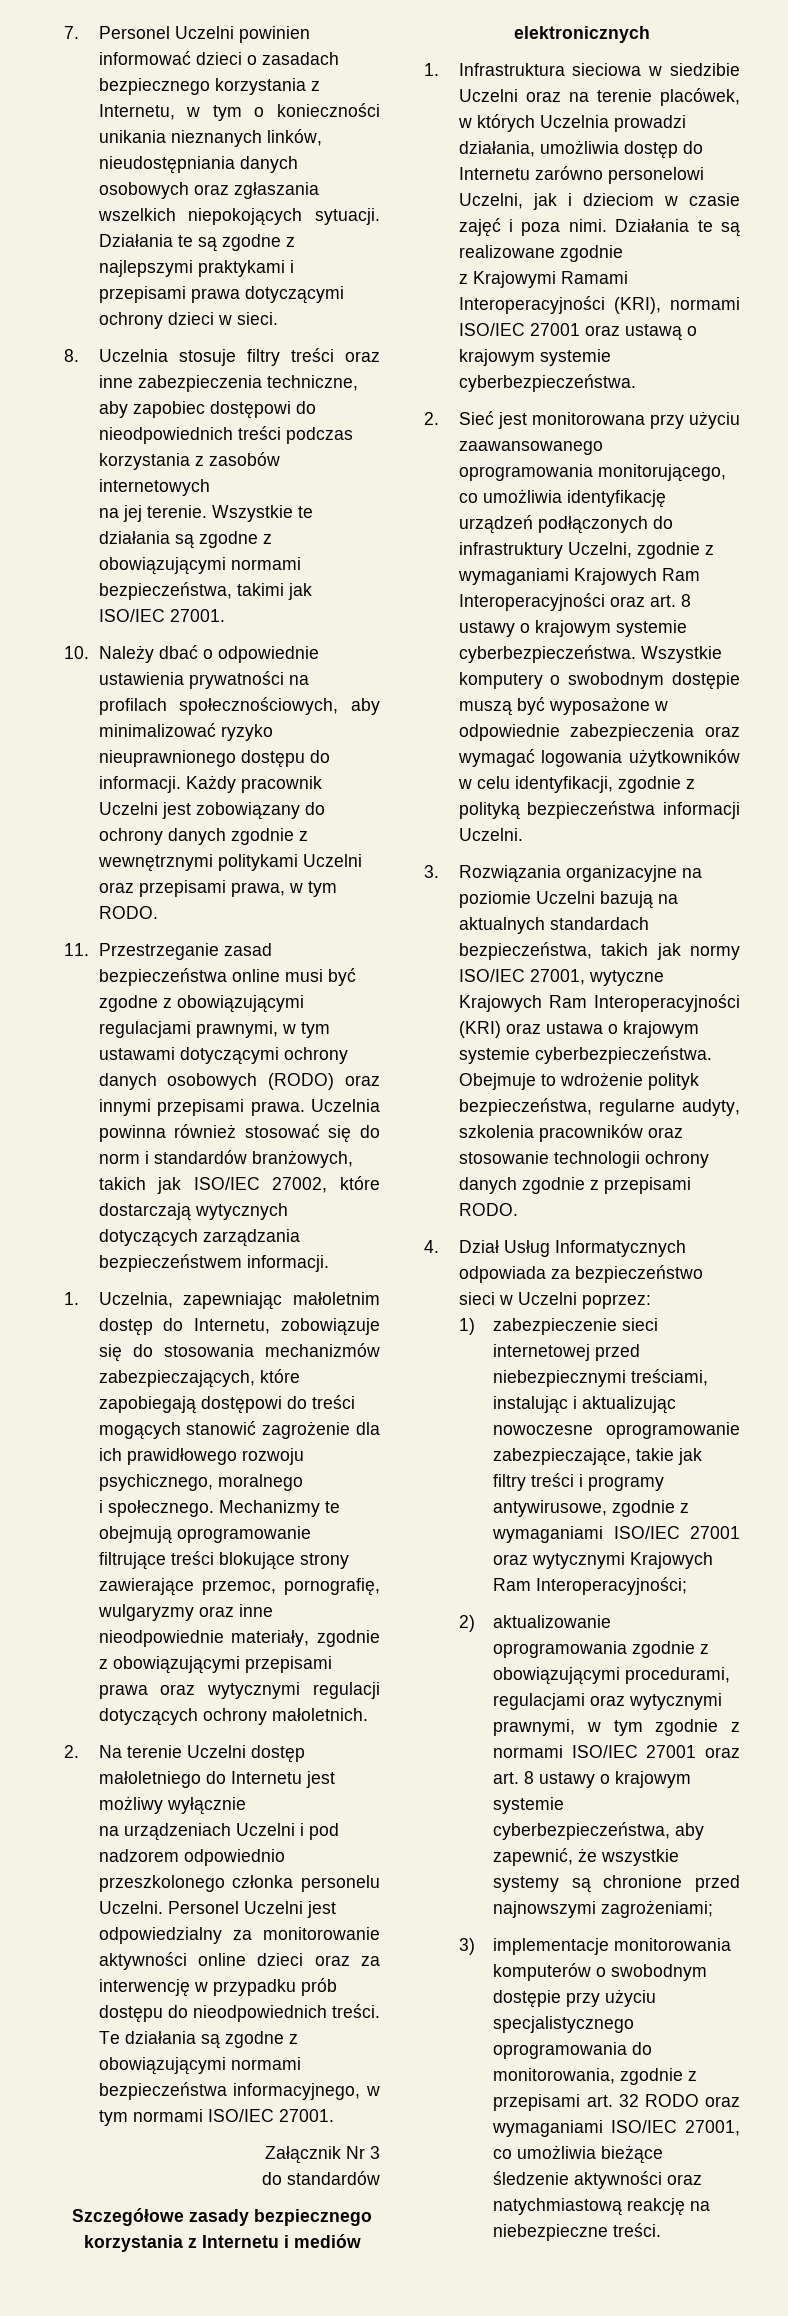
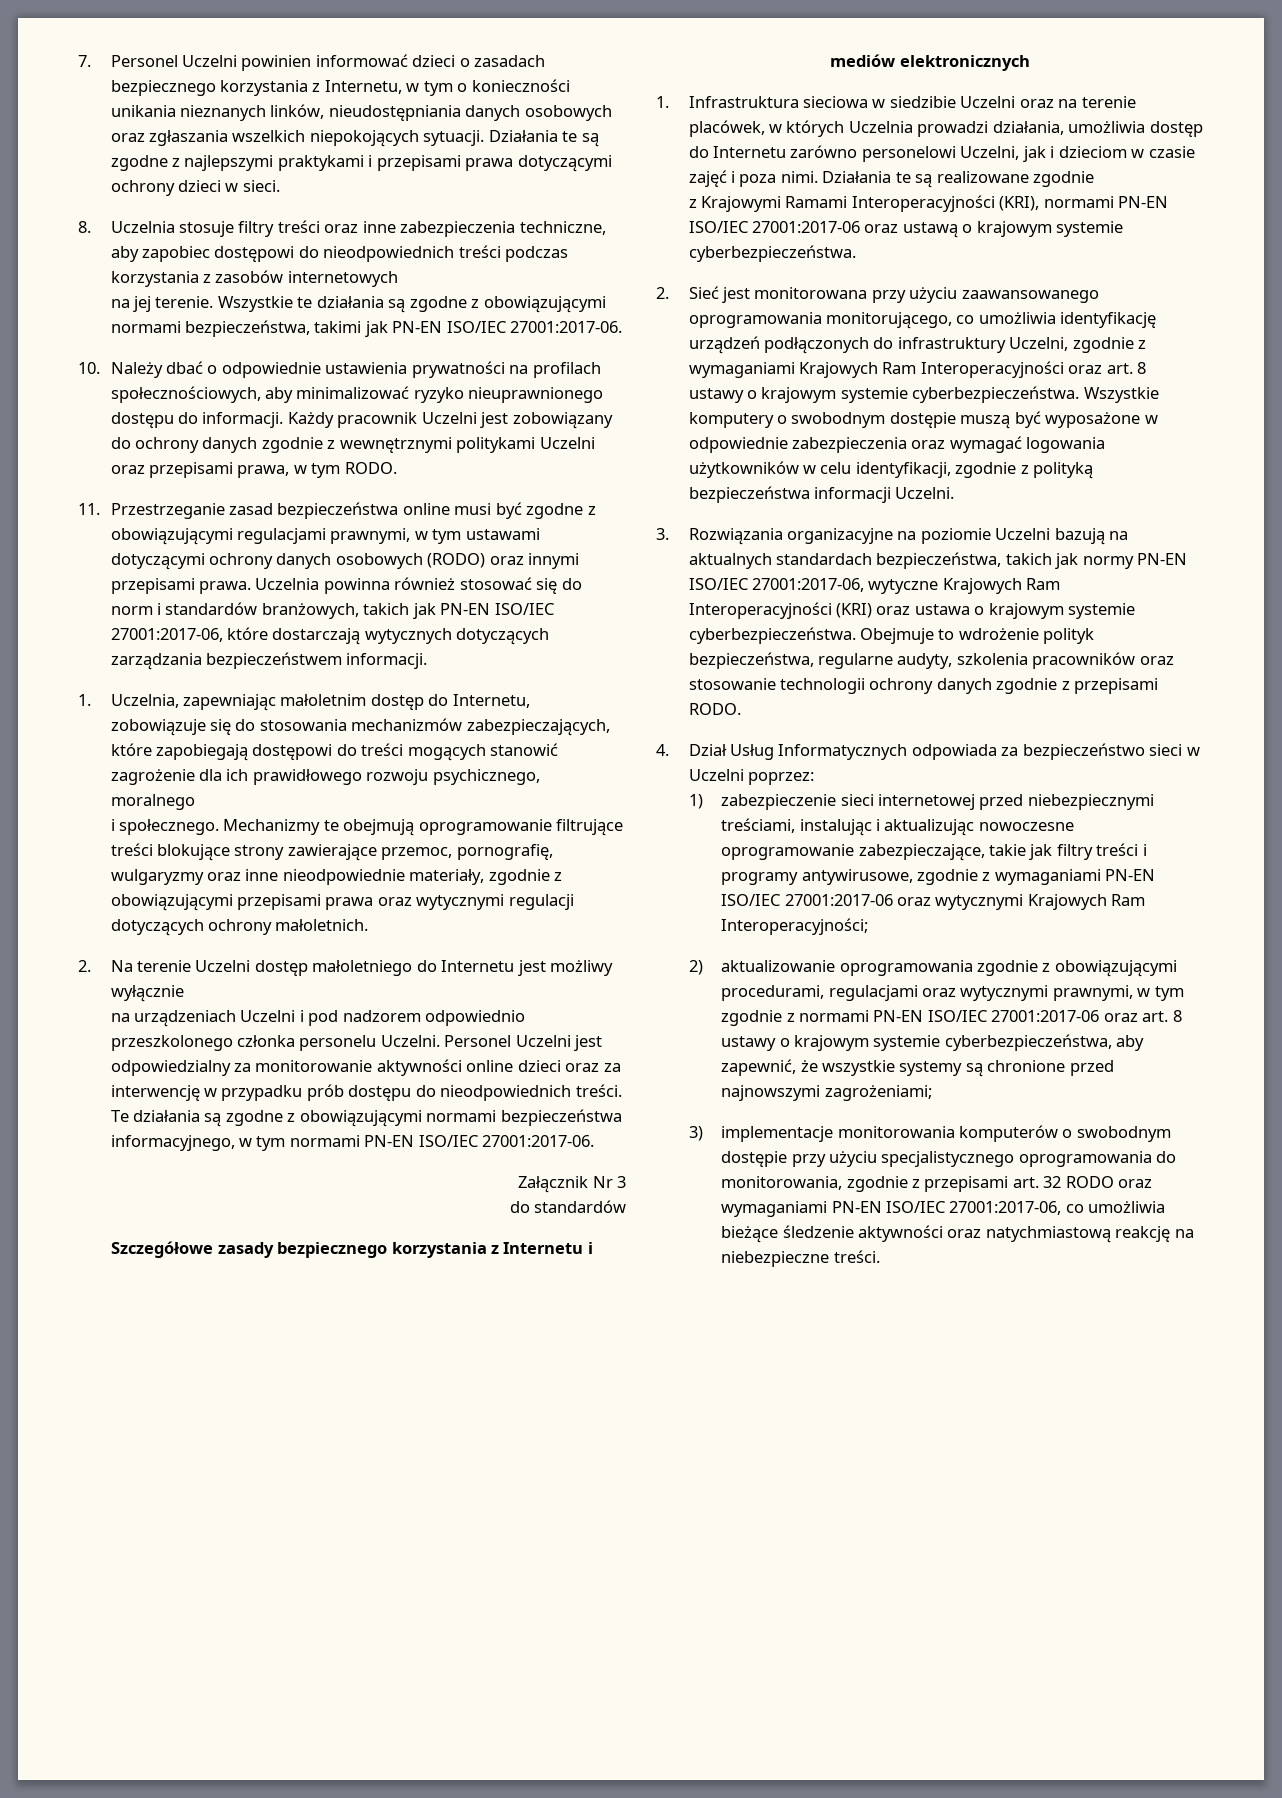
- Wszystkie te działania są zgodne z obowiązującymi normami bezpieczeństwa, takimi jak ISO/IEC 27001.
+ Wszystkie te działania są zgodne z obowiązującymi normami bezpieczeństwa, takimi jak PN-EN ISO/IEC 27001:2017-06.
- Uczelnia powinna również stosować się do norm i standardów branżowych, takich jak ISO/IEC 27002, które dostarczają wytycznych dotyczących zarządzania bezpieczeństwem informacji.
+ Uczelnia powinna również stosować się do norm i standardów branżowych, takich jak PN-EN ISO/IEC 27001:2017-06, które dostarczają wytycznych dotyczących zarządzania bezpieczeństwem informacji.
- Te działania są zgodne z obowiązującymi normami bezpieczeństwa informacyjnego, w tym normami ISO/IEC 27001.
+ Te działania są zgodne z obowiązującymi normami bezpieczeństwa informacyjnego, w tym normami PN-EN ISO/IEC 27001:2017-06.
- z Krajowymi Ramami Interoperacyjności (KRI), normami ISO/IEC 27001 oraz ustawą o krajowym systemie cyberbezpieczeństwa.
+ z Krajowymi Ramami Interoperacyjności (KRI), normami PN-EN ISO/IEC 27001:2017-06 oraz ustawą o krajowym systemie cyberbezpieczeństwa.
- 3. Rozwiązania organizacyjne na poziomie Uczelni bazują na aktualnych standardach bezpieczeństwa, takich jak normy ISO/IEC 27001, wytyczne Krajowych Ram Interoperacyjności (KRI) oraz ustawa o krajowym systemie cyberbezpieczeństwa.
+ 3. Rozwiązania organizacyjne na poziomie Uczelni bazują na aktualnych standardach bezpieczeństwa, takich jak normy PN-EN ISO/IEC 27001:2017-06, wytyczne Krajowych Ram Interoperacyjności (KRI) oraz ustawa o krajowym systemie cyberbezpieczeństwa.
- 1) zabezpieczenie sieci internetowej przed niebezpiecznymi treściami, instalując i aktualizując nowoczesne oprogramowanie zabezpieczające, takie jak filtry treści i programy antywirusowe, zgodnie z wymaganiami ISO/IEC 27001 oraz wytycznymi Krajowych Ram Interoperacyjności;
+ 1) zabezpieczenie sieci internetowej przed niebezpiecznymi treściami, instalując i aktualizując nowoczesne oprogramowanie zabezpieczające, takie jak filtry treści i programy antywirusowe, zgodnie z wymaganiami PN-EN ISO/IEC 27001:2017-06 oraz wytycznymi Krajowych Ram Interoperacyjności;
- 2) aktualizowanie oprogramowania zgodnie z obowiązującymi procedurami, regulacjami oraz wytycznymi prawnymi, w tym zgodnie z normami ISO/IEC 27001 oraz art. 8 ustawy o krajowym systemie cyberbezpieczeństwa, aby zapewnić, że wszystkie systemy są chronione przed najnowszymi zagrożeniami;
+ 2) aktualizowanie oprogramowania zgodnie z obowiązującymi procedurami, regulacjami oraz wytycznymi prawnymi, w tym zgodnie z normami PN-EN ISO/IEC 27001:2017-06 oraz art. 8 ustawy o krajowym systemie cyberbezpieczeństwa, aby zapewnić, że wszystkie systemy są chronione przed najnowszymi zagrożeniami;
- 3) implementacje monitorowania komputerów o swobodnym dostępie przy użyciu specjalistycznego oprogramowania do monitorowania, zgodnie z przepisami art. 32 RODO oraz wymaganiami ISO/IEC 27001, co umożliwia bieżące śledzenie aktywności oraz natychmiastową reakcję na niebezpieczne treści.
+ 3) implementacje monitorowania komputerów o swobodnym dostępie przy użyciu specjalistycznego oprogramowania do monitorowania, zgodnie z przepisami art. 32 RODO oraz wymaganiami PN-EN ISO/IEC 27001:2017-06, co umożliwia bieżące śledzenie aktywności oraz natychmiastową reakcję na niebezpieczne treści.

